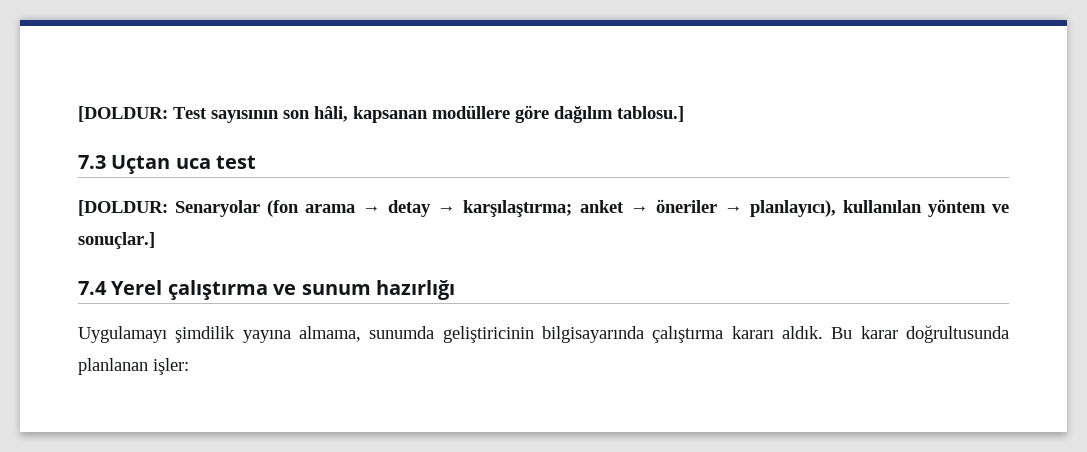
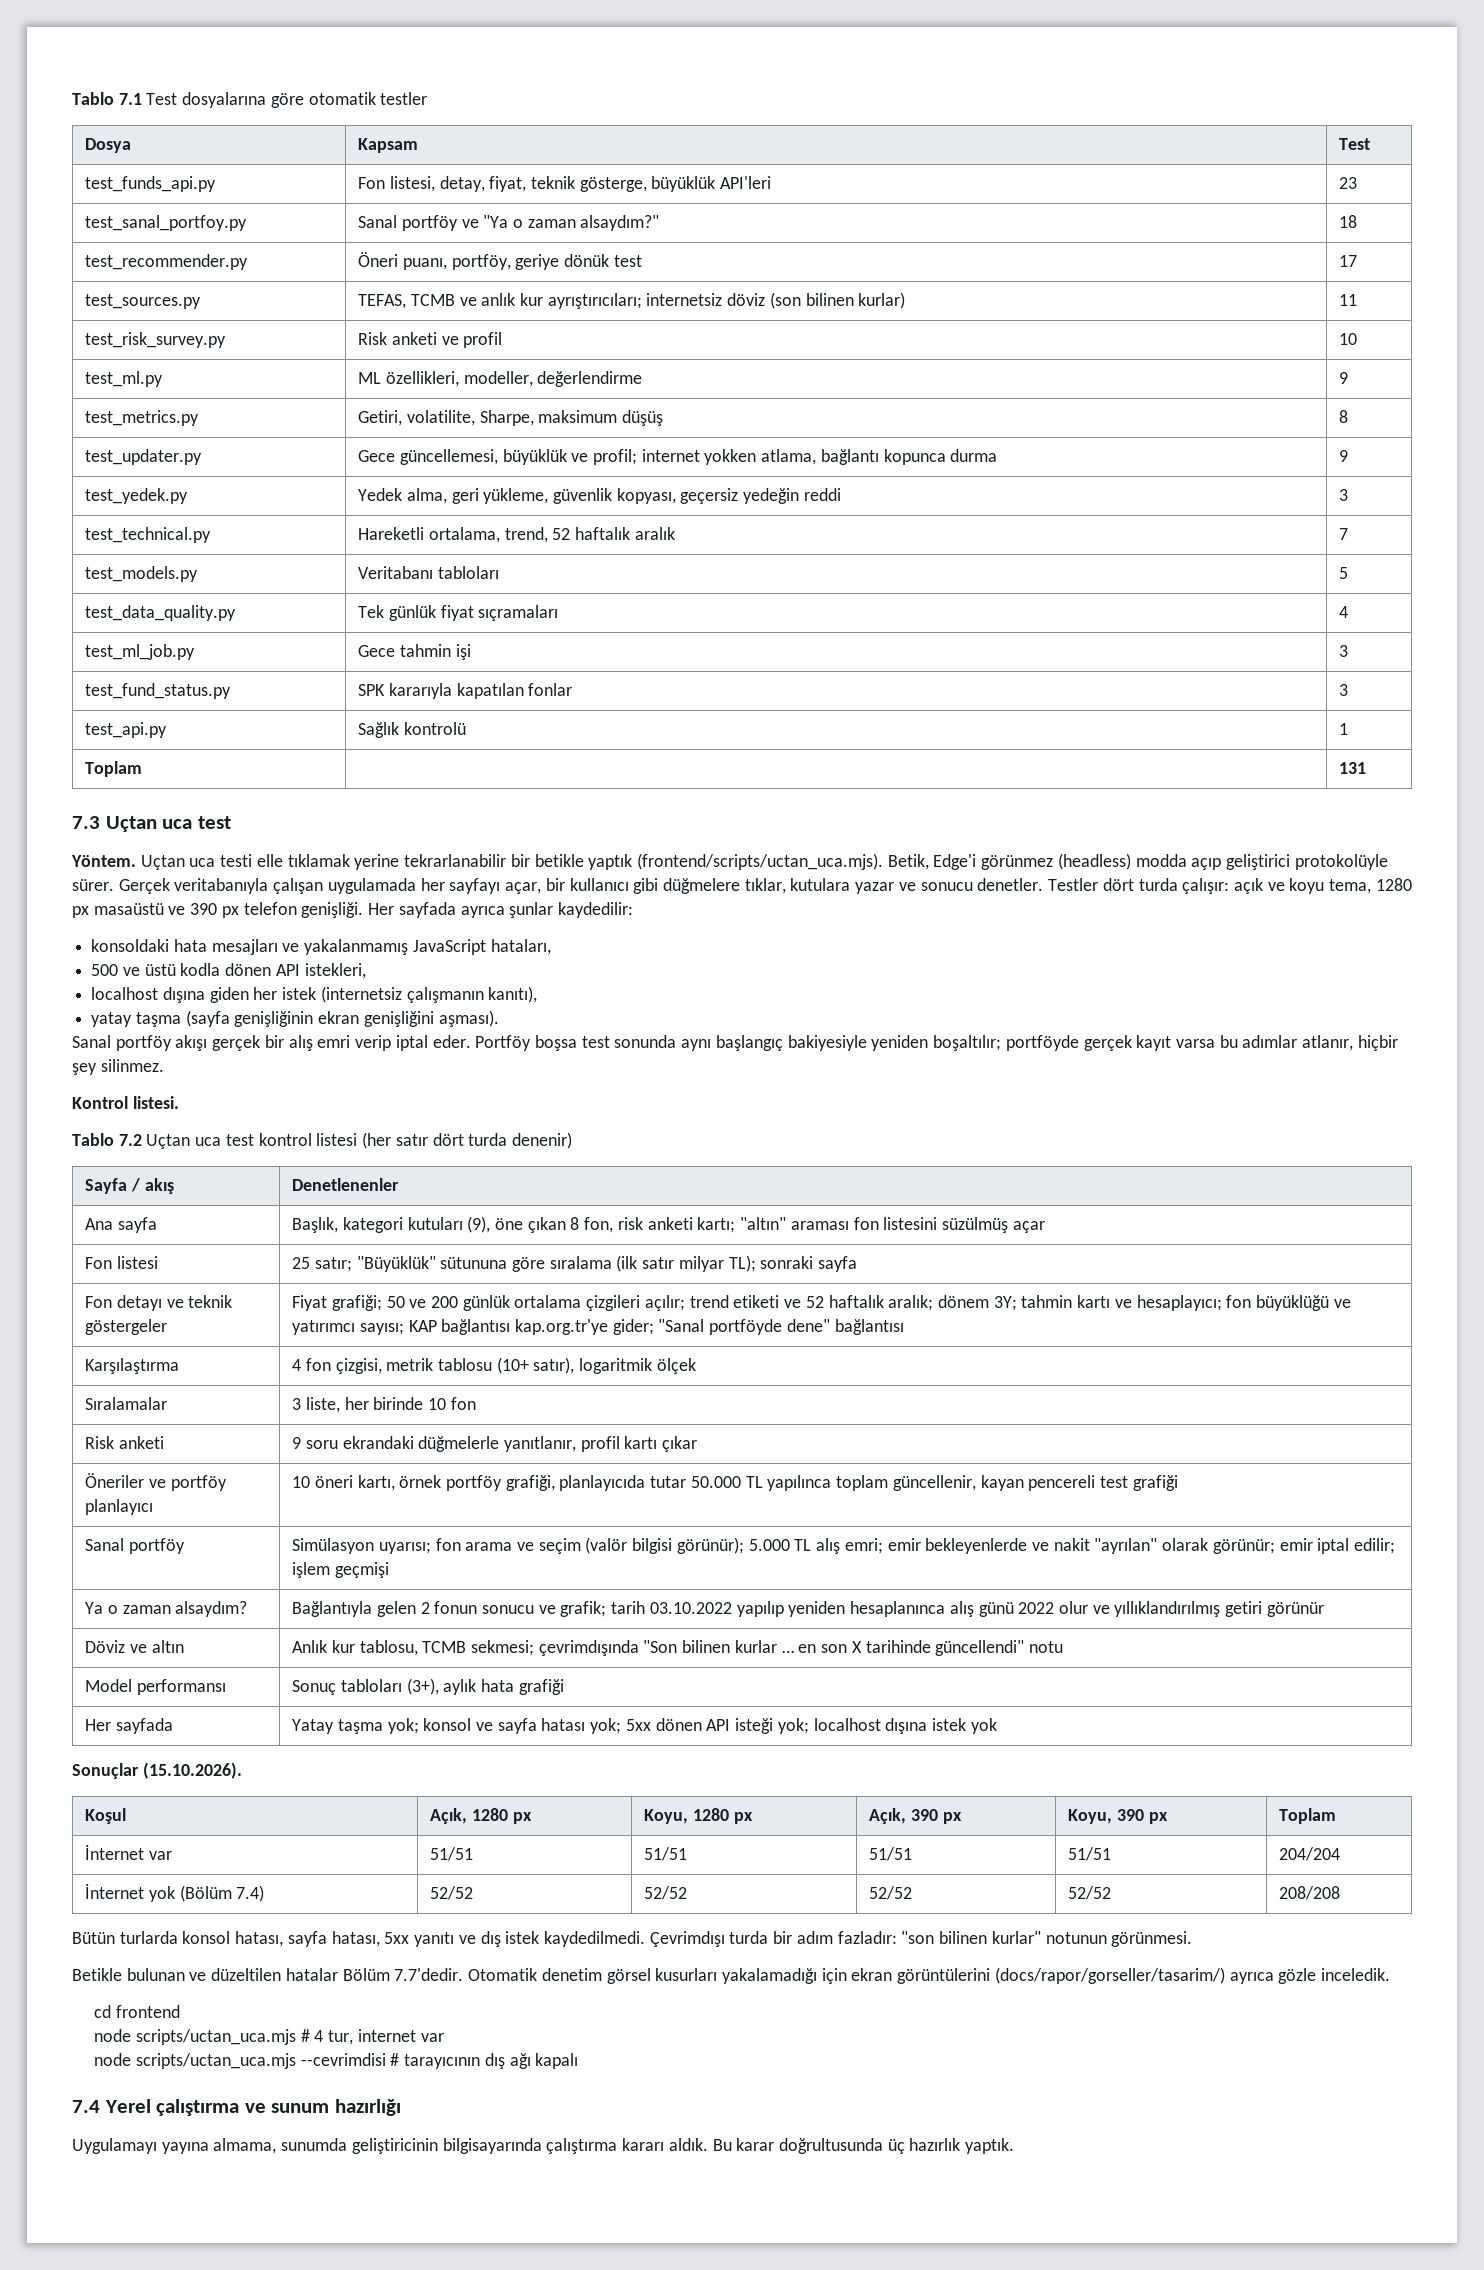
- [DOLDUR: Test sayısının son hâli, kapsanan modüllere göre dağılım tablosu.]
+ Tablo 7.1 Test dosyalarına göre otomatik testler
+ Dosya | Kapsam | Test
+ test_funds_api.py | Fon listesi, detay, fiyat, teknik gösterge, büyüklük API'leri | 23
+ test_sanal_portfoy.py | Sanal portföy ve "Ya o zaman alsaydım?" | 18
+ test_recommender.py | Öneri puanı, portföy, geriye dönük test | 17
+ test_sources.py | TEFAS, TCMB ve anlık kur ayrıştırıcıları; internetsiz döviz (son bilinen kurlar) | 11
+ test_risk_survey.py | Risk anketi ve profil | 10
+ test_ml.py | ML özellikleri, modeller, değerlendirme | 9
+ test_metrics.py | Getiri, volatilite, Sharpe, maksimum düşüş | 8
+ test_updater.py | Gece güncellemesi, büyüklük ve profil; internet yokken atlama, bağlantı kopunca durma | 9
+ test_yedek.py | Yedek alma, geri yükleme, güvenlik kopyası, geçersiz yedeğin reddi | 3
+ test_technical.py | Hareketli ortalama, trend, 52 haftalık aralık | 7
+ test_models.py | Veritabanı tabloları | 5
+ test_data_quality.py | Tek günlük fiyat sıçramaları | 4
+ test_ml_job.py | Gece tahmin işi | 3
+ test_fund_status.py | SPK kararıyla kapatılan fonlar | 3
+ test_api.py | Sağlık kontrolü | 1
+ Toplam | | 131
  7.3 Uçtan uca test
- [DOLDUR: Senaryolar (fon arama → detay → karşılaştırma; anket → öneriler → planlayıcı), kullanılan yöntem ve sonuçlar.]
+ Yöntem. Uçtan uca testi elle tıklamak yerine tekrarlanabilir bir betikle yaptık (frontend/scripts/uctan_uca.mjs). Betik, Edge'i görünmez (headless) modda açıp geliştirici protokolüyle sürer. Gerçek veritabanıyla çalışan uygulamada her sayfayı açar, bir kullanıcı gibi düğmelere tıklar, kutulara yazar ve sonucu denetler. Testler dört turda çalışır: açık ve koyu tema, 1280 px masaüstü ve 390 px telefon genişliği. Her sayfada ayrıca şunlar kaydedilir:
+ konsoldaki hata mesajları ve yakalanmamış JavaScript hataları,
+ 500 ve üstü kodla dönen API istekleri,
+ localhost dışına giden her istek (internetsiz çalışmanın kanıtı),
+ yatay taşma (sayfa genişliğinin ekran genişliğini aşması).
+ Sanal portföy akışı gerçek bir alış emri verip iptal eder. Portföy boşsa test sonunda aynı başlangıç bakiyesiyle yeniden boşaltılır; portföyde gerçek kayıt varsa bu adımlar atlanır, hiçbir şey silinmez.
+ Kontrol listesi.
+ Tablo 7.2 Uçtan uca test kontrol listesi (her satır dört turda denenir)
+ Sayfa / akış | Denetlenenler
+ Ana sayfa | Başlık, kategori kutuları (9), öne çıkan 8 fon, risk anketi kartı; "altın" araması fon listesini süzülmüş açar
+ Fon listesi | 25 satır; "Büyüklük" sütununa göre sıralama (ilk satır milyar TL); sonraki sayfa
+ Fon detayı ve teknik göstergeler | Fiyat grafiği; 50 ve 200 günlük ortalama çizgileri açılır; trend etiketi ve 52 haftalık aralık; dönem 3Y; tahmin kartı ve hesaplayıcı; fon büyüklüğü ve yatırımcı sayısı; KAP bağlantısı kap.org.tr'ye gider; "Sanal portföyde dene" bağlantısı
+ Karşılaştırma | 4 fon çizgisi, metrik tablosu (10+ satır), logaritmik ölçek
+ Sıralamalar | 3 liste, her birinde 10 fon
+ Risk anketi | 9 soru ekrandaki düğmelerle yanıtlanır, profil kartı çıkar
+ Öneriler ve portföy planlayıcı | 10 öneri kartı, örnek portföy grafiği, planlayıcıda tutar 50.000 TL yapılınca toplam güncellenir, kayan pencereli test grafiği
+ Sanal portföy | Simülasyon uyarısı; fon arama ve seçim (valör bilgisi görünür); 5.000 TL alış emri; emir bekleyenlerde ve nakit "ayrılan" olarak görünür; emir iptal edilir; işlem geçmişi
+ Ya o zaman alsaydım? | Bağlantıyla gelen 2 fonun sonucu ve grafik; tarih 03.10.2022 yapılıp yeniden hesaplanınca alış günü 2022 olur ve yıllıklandırılmış getiri görünür
+ Döviz ve altın | Anlık kur tablosu, TCMB sekmesi; çevrimdışında "Son bilinen kurlar … en son X tarihinde güncellendi" notu
+ Model performansı | Sonuç tabloları (3+), aylık hata grafiği
+ Her sayfada | Yatay taşma yok; konsol ve sayfa hatası yok; 5xx dönen API isteği yok; localhost dışına istek yok
+ Sonuçlar (15.10.2026).
+ Koşul | Açık, 1280 px | Koyu, 1280 px | Açık, 390 px | Koyu, 390 px | Toplam
+ İnternet var | 51/51 | 51/51 | 51/51 | 51/51 | 204/204
+ İnternet yok (Bölüm 7.4) | 52/52 | 52/52 | 52/52 | 52/52 | 208/208
+ Bütün turlarda konsol hatası, sayfa hatası, 5xx yanıtı ve dış istek kaydedilmedi. Çevrimdışı turda bir adım fazladır: "son bilinen kurlar" notunun görünmesi.
+ Betikle bulunan ve düzeltilen hatalar Bölüm 7.7'dedir. Otomatik denetim görsel kusurları yakalamadığı için ekran görüntülerini (docs/rapor/gorseller/tasarim/) ayrıca gözle inceledik.
+ cd frontend
+ node scripts/uctan_uca.mjs # 4 tur, internet var
+ node scripts/uctan_uca.mjs --cevrimdisi # tarayıcının dış ağı kapalı
- Uygulamayı şimdilik yayına almama, sunumda geliştiricinin bilgisayarında çalıştırma kararı aldık.
+ Uygulamayı yayına almama, sunumda geliştiricinin bilgisayarında çalıştırma kararı aldık.
- Bu karar doğrultusunda planlanan işler:
+ Bu karar doğrultusunda üç hazırlık yaptık.

